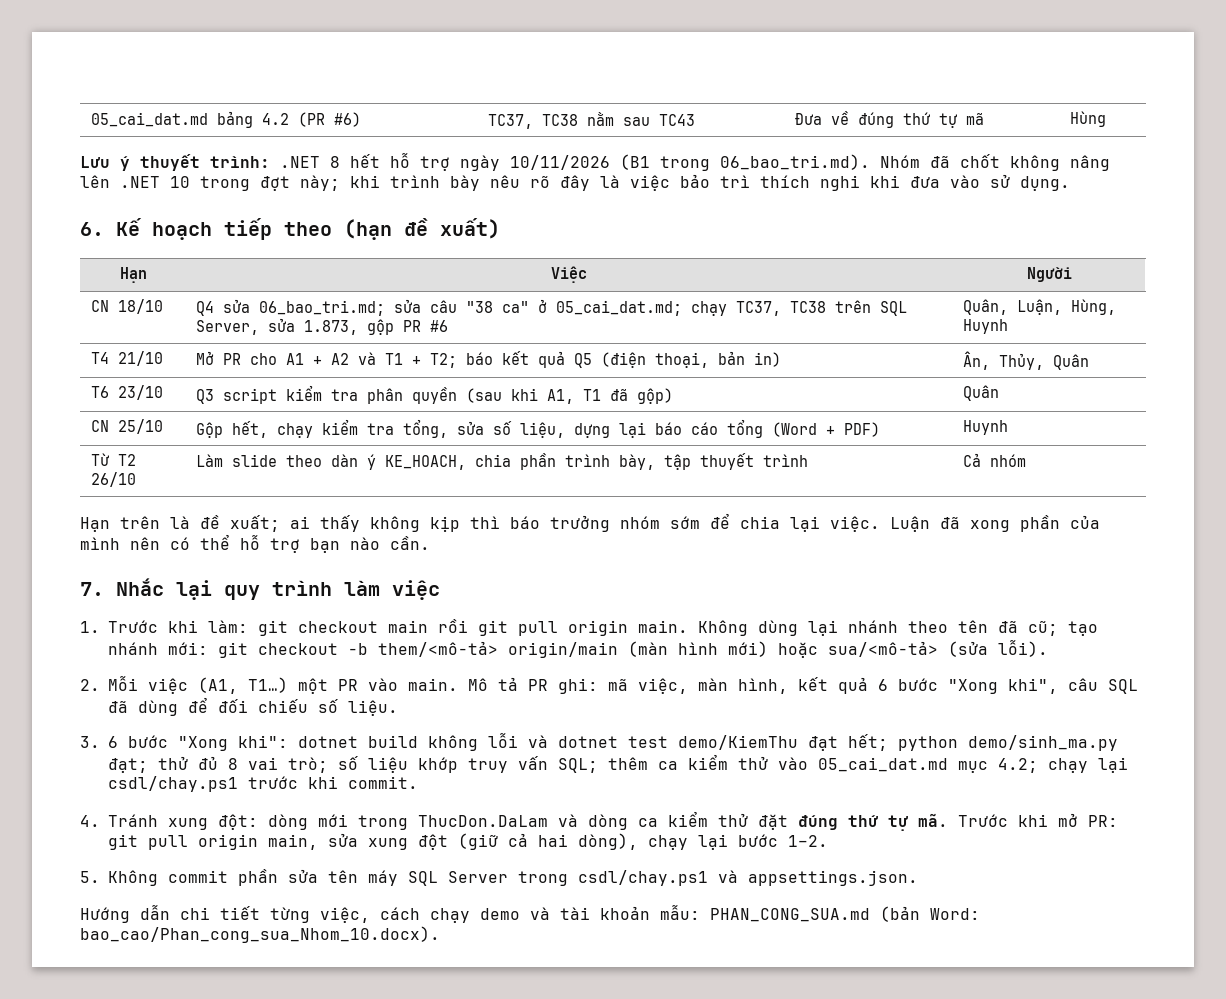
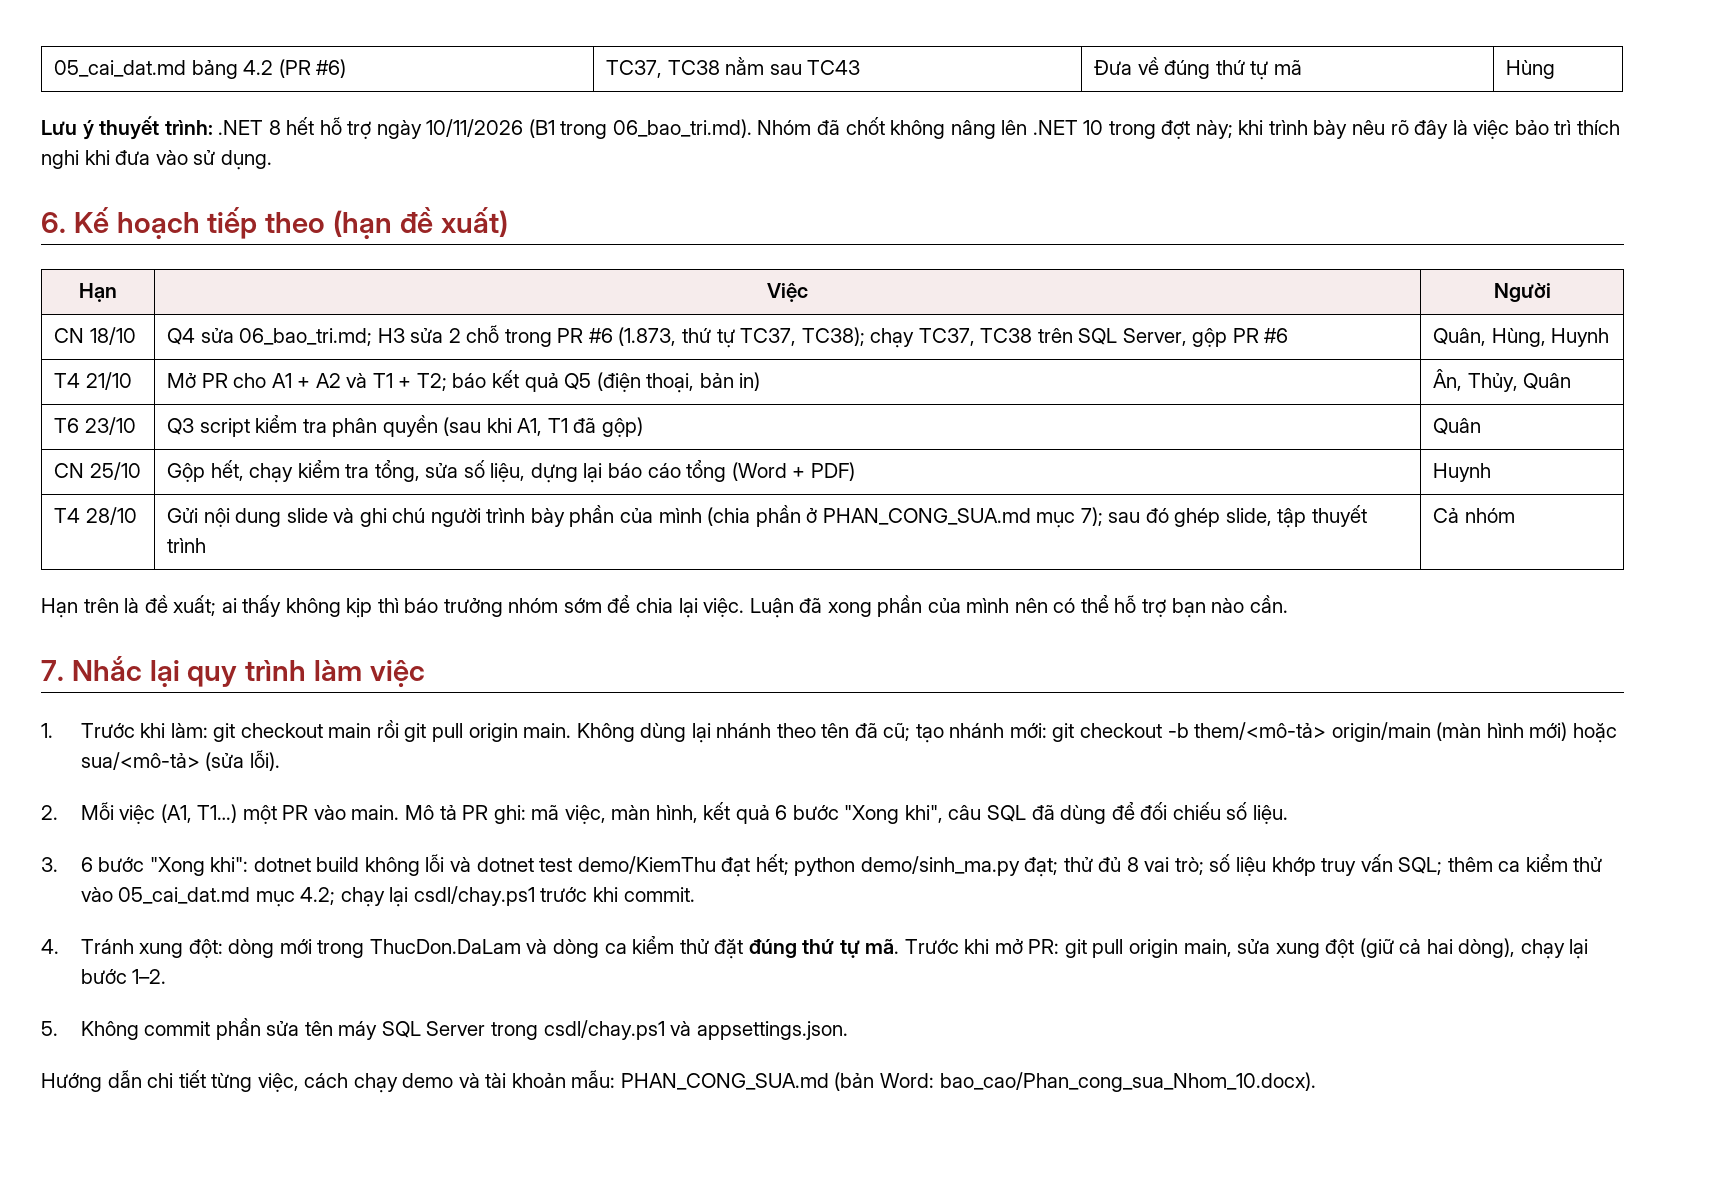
- CN 18/10 | Q4 sửa 06_bao_tri.md; sửa câu "38 ca" ở 05_cai_dat.md; chạy TC37, TC38 trên SQL Server, sửa 1.873, gộp PR #6 | Quân, Luận, Hùng, Huynh
+ CN 18/10 | Q4 sửa 06_bao_tri.md; H3 sửa 2 chỗ trong PR #6 (1.873, thứ tự TC37, TC38); chạy TC37, TC38 trên SQL Server, gộp PR #6 | Quân, Hùng, Huynh
- Từ T2 26/10 | Làm slide theo dàn ý KE_HOACH, chia phần trình bày, tập thuyết trình | Cả nhóm
+ T4 28/10 | Gửi nội dung slide và ghi chú người trình bày phần của mình (chia phần ở PHAN_CONG_SUA.md mục 7); sau đó ghép slide, tập thuyết trình | Cả nhóm

